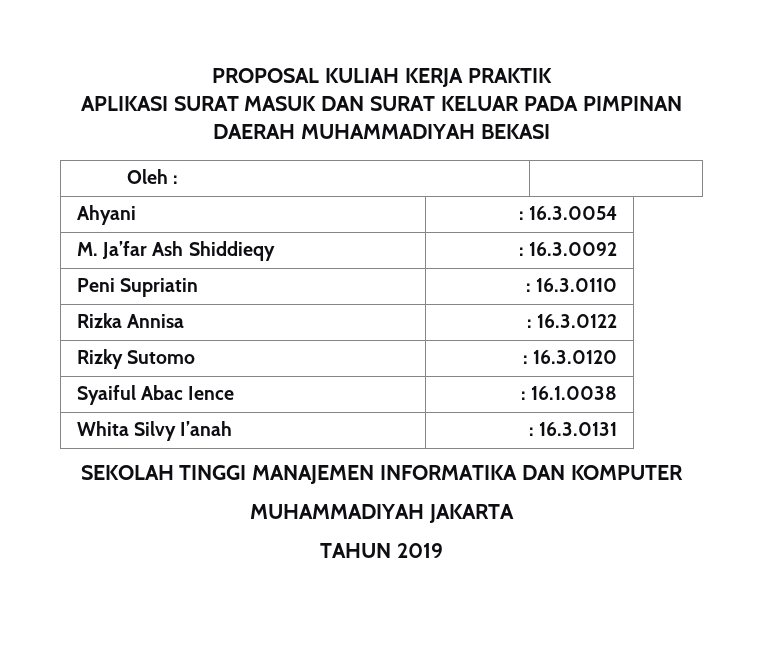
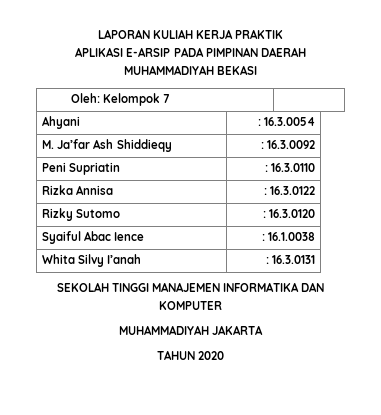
- PROPOSAL KULIAH KERJA PRAKTIK
+ LAPORAN KULIAH KERJA PRAKTIK
- APLIKASI SURAT MASUK DAN SURAT KELUAR PADA PIMPINAN DAERAH MUHAMMADIYAH BEKASI
+ APLIKASI E-ARSIP PADA PIMPINAN DAERAH MUHAMMADIYAH BEKASI
- Oleh : |
+ Oleh: Kelompok 7 |
- TAHUN 2019
+ TAHUN 2020

